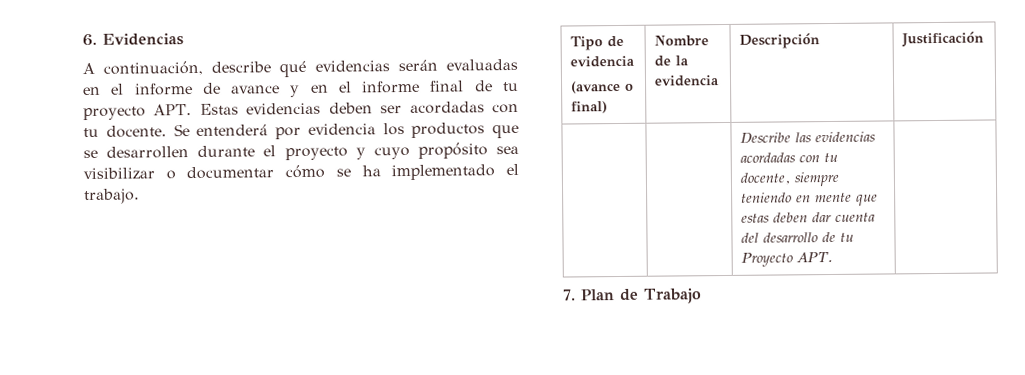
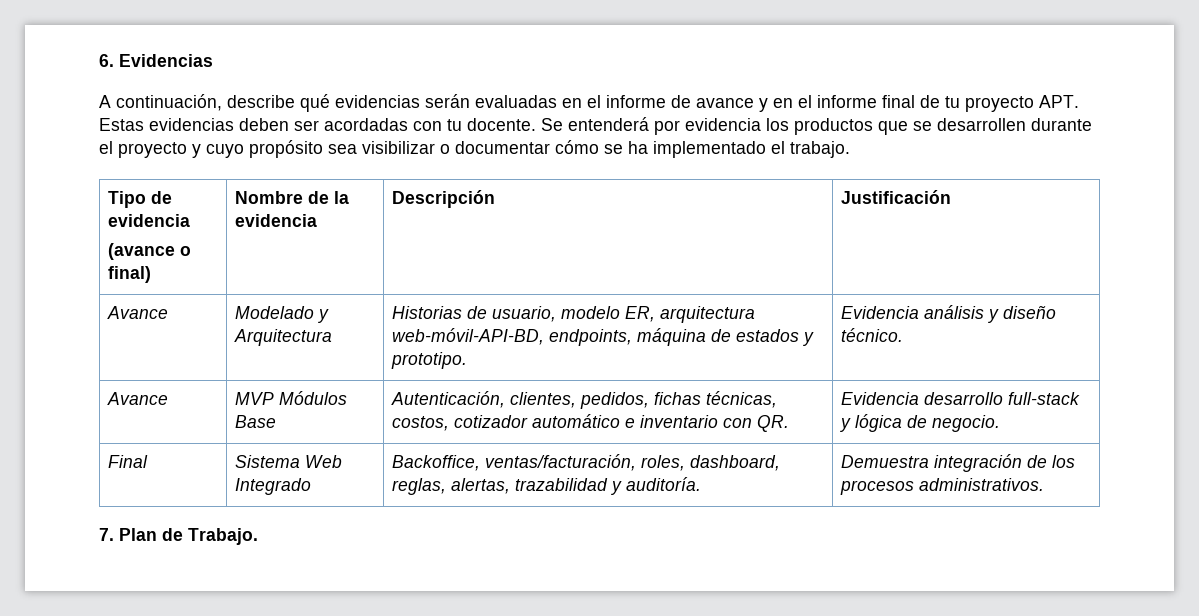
- | | Describe las evidencias acordadas con tu docente, siempre teniendo en mente que estas deben dar cuenta del desarrollo de tu Proyecto APT. |
+ Avance | Modelado y Arquitectura | Historias de usuario, modelo ER, arquitectura web-móvil-API-BD, endpoints, máquina de estados y prototipo. | Evidencia análisis y diseño técnico.
+ Avance | MVP Módulos Base | Autenticación, clientes, pedidos, fichas técnicas, costos, cotizador automático e inventario con QR. | Evidencia desarrollo full-stack y lógica de negocio.
+ Final | Sistema Web Integrado | Backoffice, ventas/facturación, roles, dashboard, reglas, alertas, trazabilidad y auditoría. | Demuestra integración de los procesos administrativos.
- 7. Plan de Trabajo
+ 7. Plan de Trabajo.

